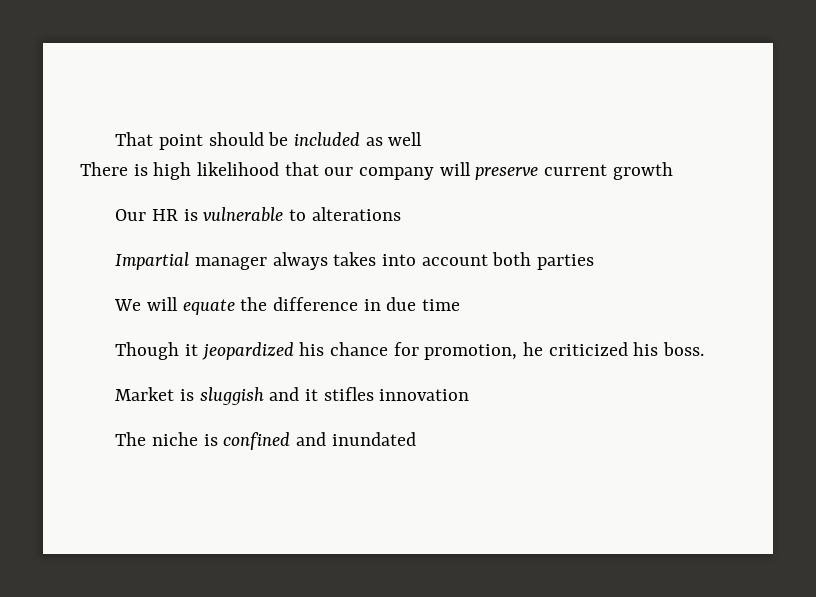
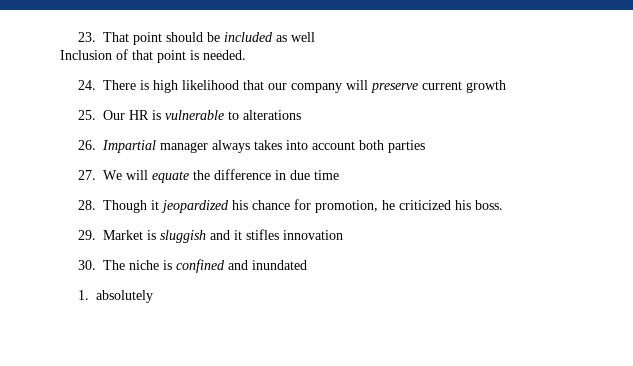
- That point should be included as well
+ 23. That point should be included as well
- There is high likelihood that our company will preserve current growth
+ Inclusion of that point is needed.
+ 24. There is high likelihood that our company will preserve current growth
- Our HR is vulnerable to alterations
+ 25. Our HR is vulnerable to alterations
- Impartial manager always takes into account both parties
+ 26. Impartial manager always takes into account both parties
- We will equate the difference in due time
+ 27. We will equate the difference in due time
- Though it jeopardized his chance for promotion, he criticized his boss.
+ 28. Though it jeopardized his chance for promotion, he criticized his boss.
- Market is sluggish and it stifles innovation
+ 29. Market is sluggish and it stifles innovation
- The niche is confined and inundated
+ 30. The niche is confined and inundated
+ 1. absolutely

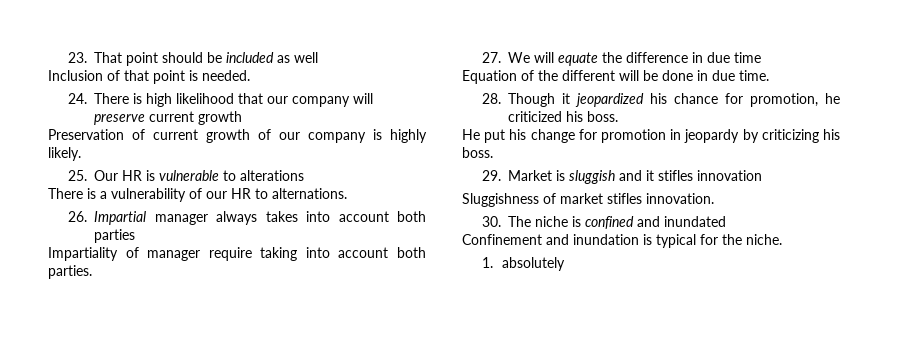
+ Preservation of current growth of our company is highly likely.
+ There is a vulnerability of our HR to alternations.
+ Impartiality of manager require taking into account both parties.
+ Equation of the different will be done in due time.
+ He put his change for promotion in jeopardy by criticizing his boss.
+ Sluggishness of market stifles innovation.
+ Confinement and inundation is typical for the niche.

